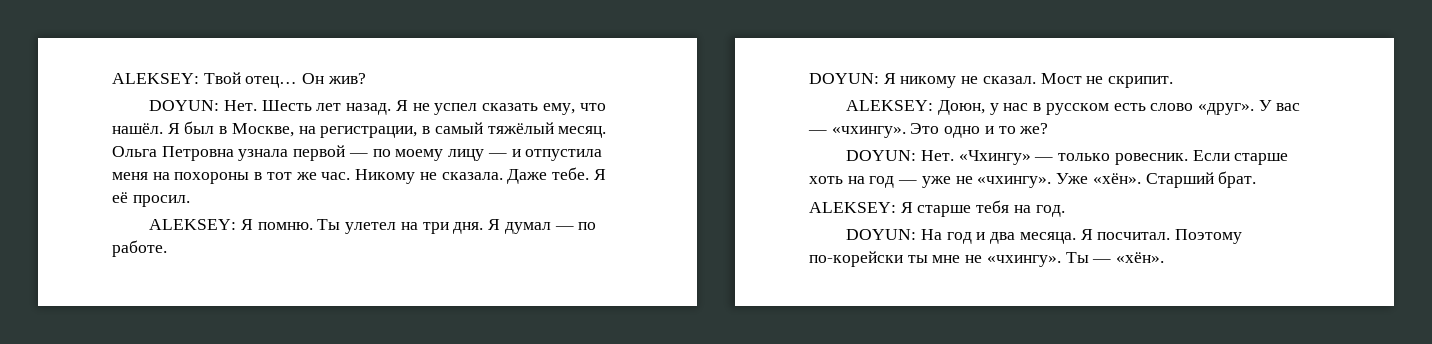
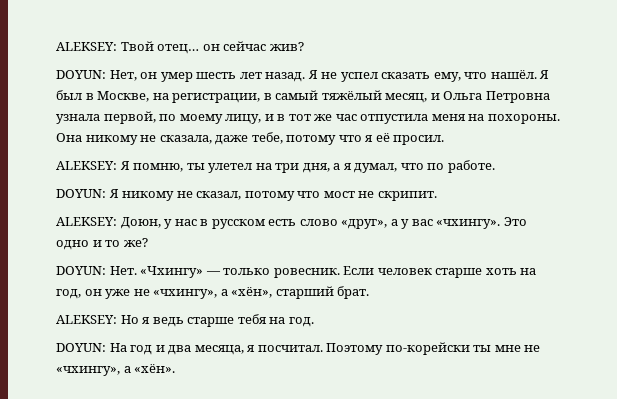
- ALEKSEY: Твой отец… Он жив?
+ ALEKSEY: Твой отец… он сейчас жив?
- DOYUN: Нет. Шесть лет назад.
+ DOYUN: Нет, он умер шесть лет назад.
- Я был в Москве, на регистрации, в самый тяжёлый месяц. Ольга Петровна узнала первой — по моему лицу — и отпустила меня на похороны в тот же час. Никому не сказала. Даже тебе. Я её просил.
+ Я был в Москве, на регистрации, в самый тяжёлый месяц, и Ольга Петровна узнала первой, по моему лицу, и в тот же час отпустила меня на похороны. Она никому не сказала, даже тебе, потому что я её просил.
- ALEKSEY: Я помню. Ты улетел на три дня. Я думал — по работе.
+ ALEKSEY: Я помню, ты улетел на три дня, а я думал, что по работе.
- DOYUN: Я никому не сказал. Мост не скрипит.
+ DOYUN: Я никому не сказал, потому что мост не скрипит.
- ALEKSEY: Доюн, у нас в русском есть слово «друг». У вас — «чхингу».
+ ALEKSEY: Доюн, у нас в русском есть слово «друг», а у вас «чхингу».
- Если старше хоть на год — уже не «чхингу». Уже «хён». Старший брат.
+ Если человек старше хоть на год, он уже не «чхингу», а «хён», старший брат.
- ALEKSEY: Я старше тебя на год.
+ ALEKSEY: Но я ведь старше тебя на год.
- DOYUN: На год и два месяца. Я посчитал.
+ DOYUN: На год и два месяца, я посчитал.
- Поэтому по-корейски ты мне не «чхингу». Ты — «хён».
+ Поэтому по-корейски ты мне не «чхингу», а «хён».

